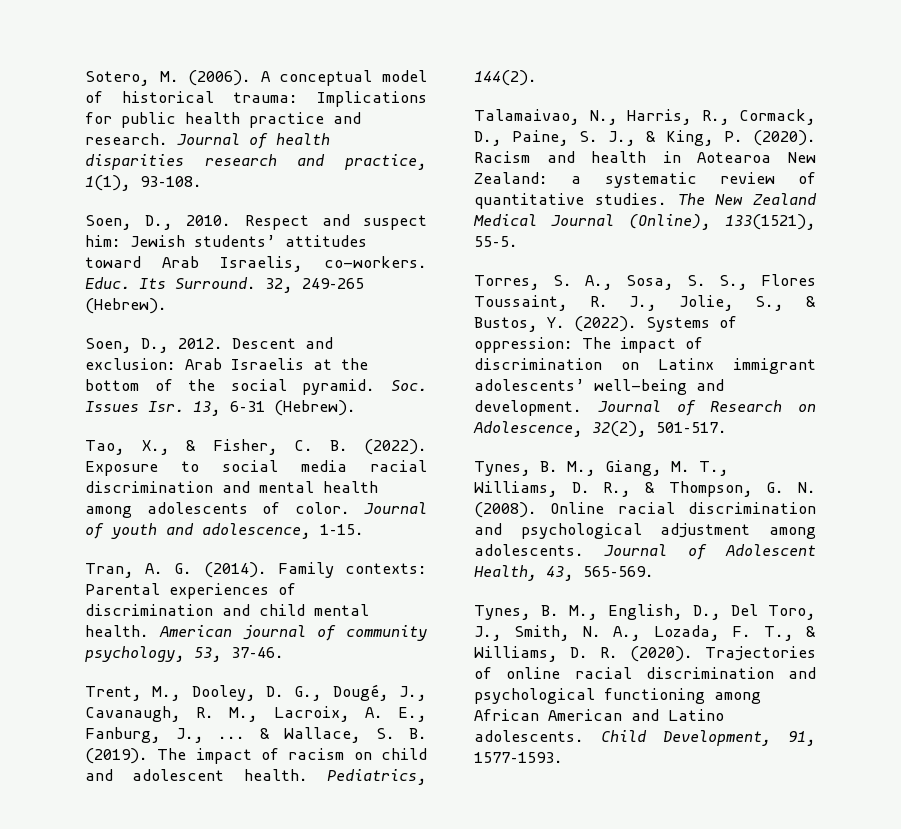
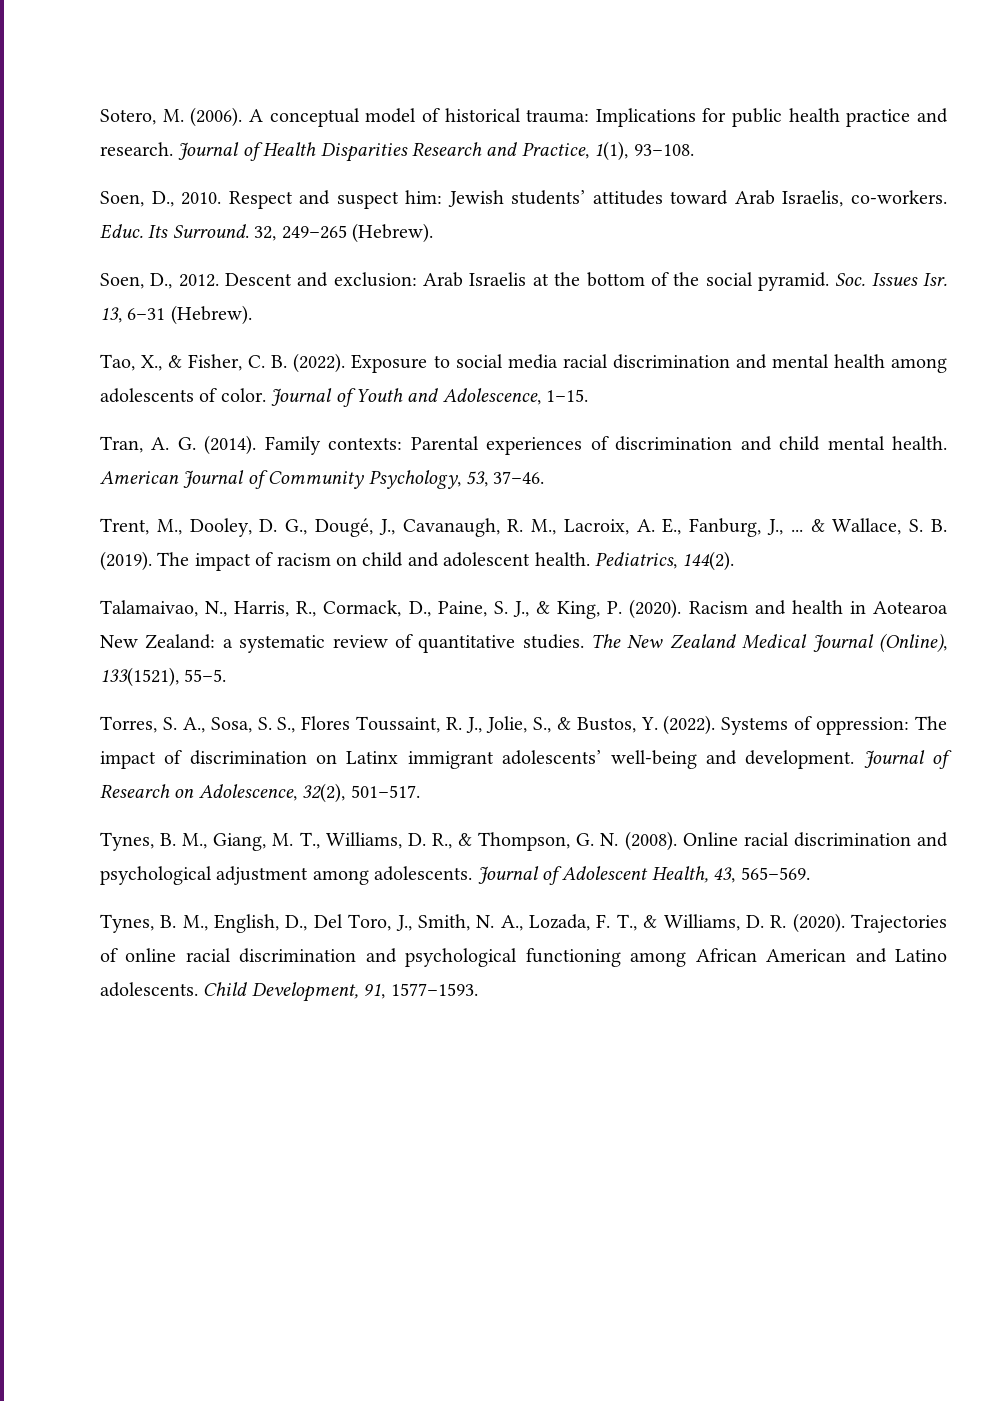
- Journal of health disparities research and practice, 1(1), 93–108.
+ Journal of Health Disparities Research and Practice, 1(1), 93–108.
- Journal of youth and adolescence, 1–15.
+ Journal of Youth and Adolescence, 1–15.
- American journal of community psychology, 53, 37–46.
+ American Journal of Community Psychology, 53, 37–46.

